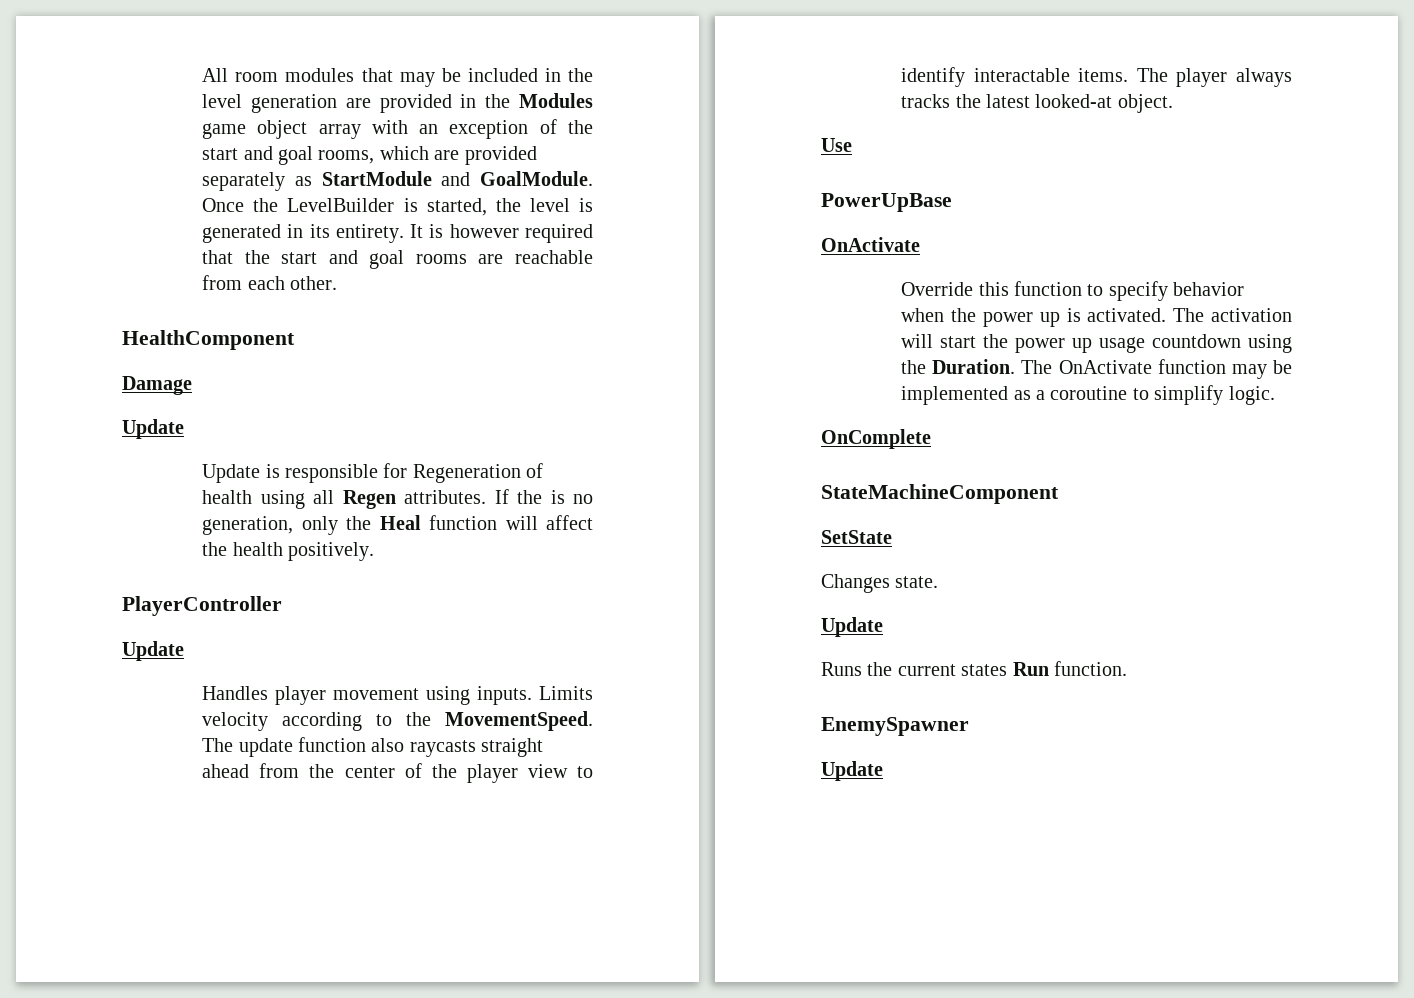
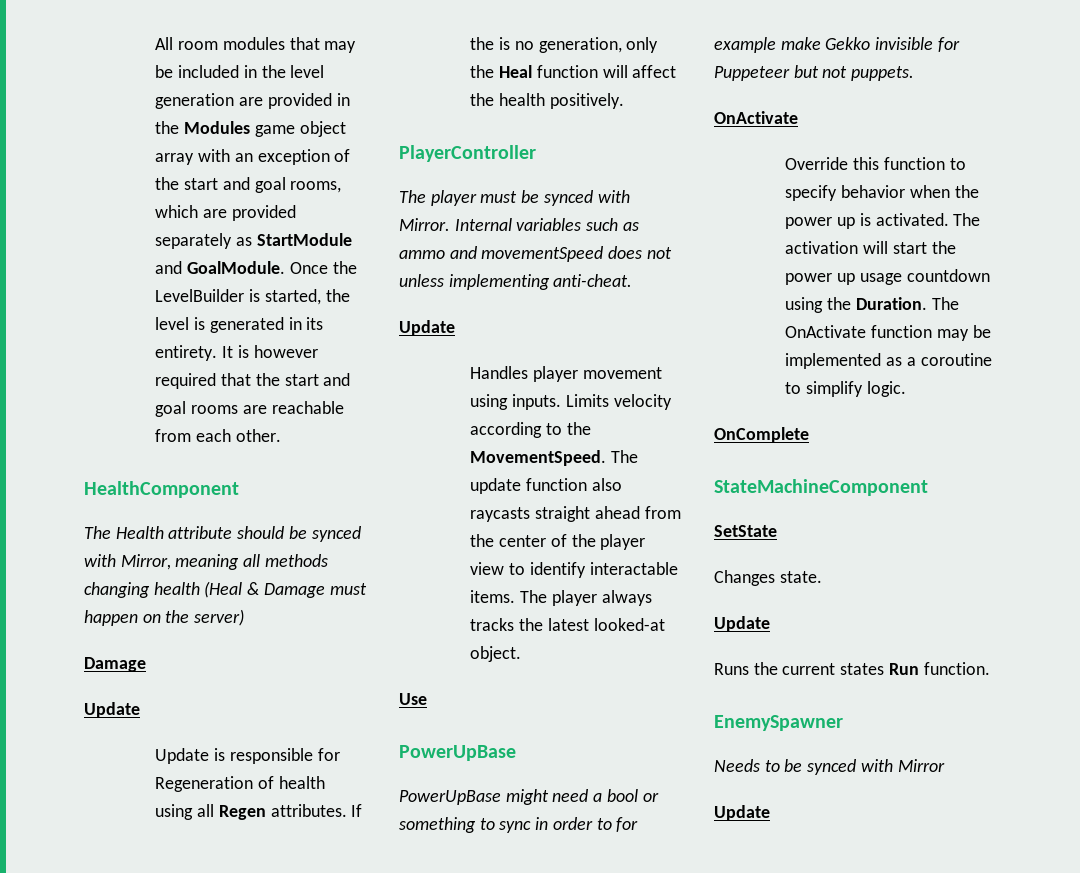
+ The Health attribute should be synced with Mirror, meaning all methods changing health (Heal & Damage must happen on the server)
+ The player must be synced with Mirror. Internal variables such as ammo and movementSpeed does not unless implementing anti-cheat.
+ PowerUpBase might need a bool or something to sync in order to for example make Gekko invisible for Puppeteer but not puppets.
+ Needs to be synced with Mirror

